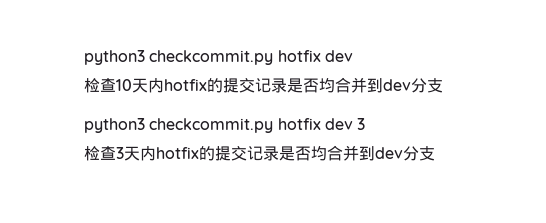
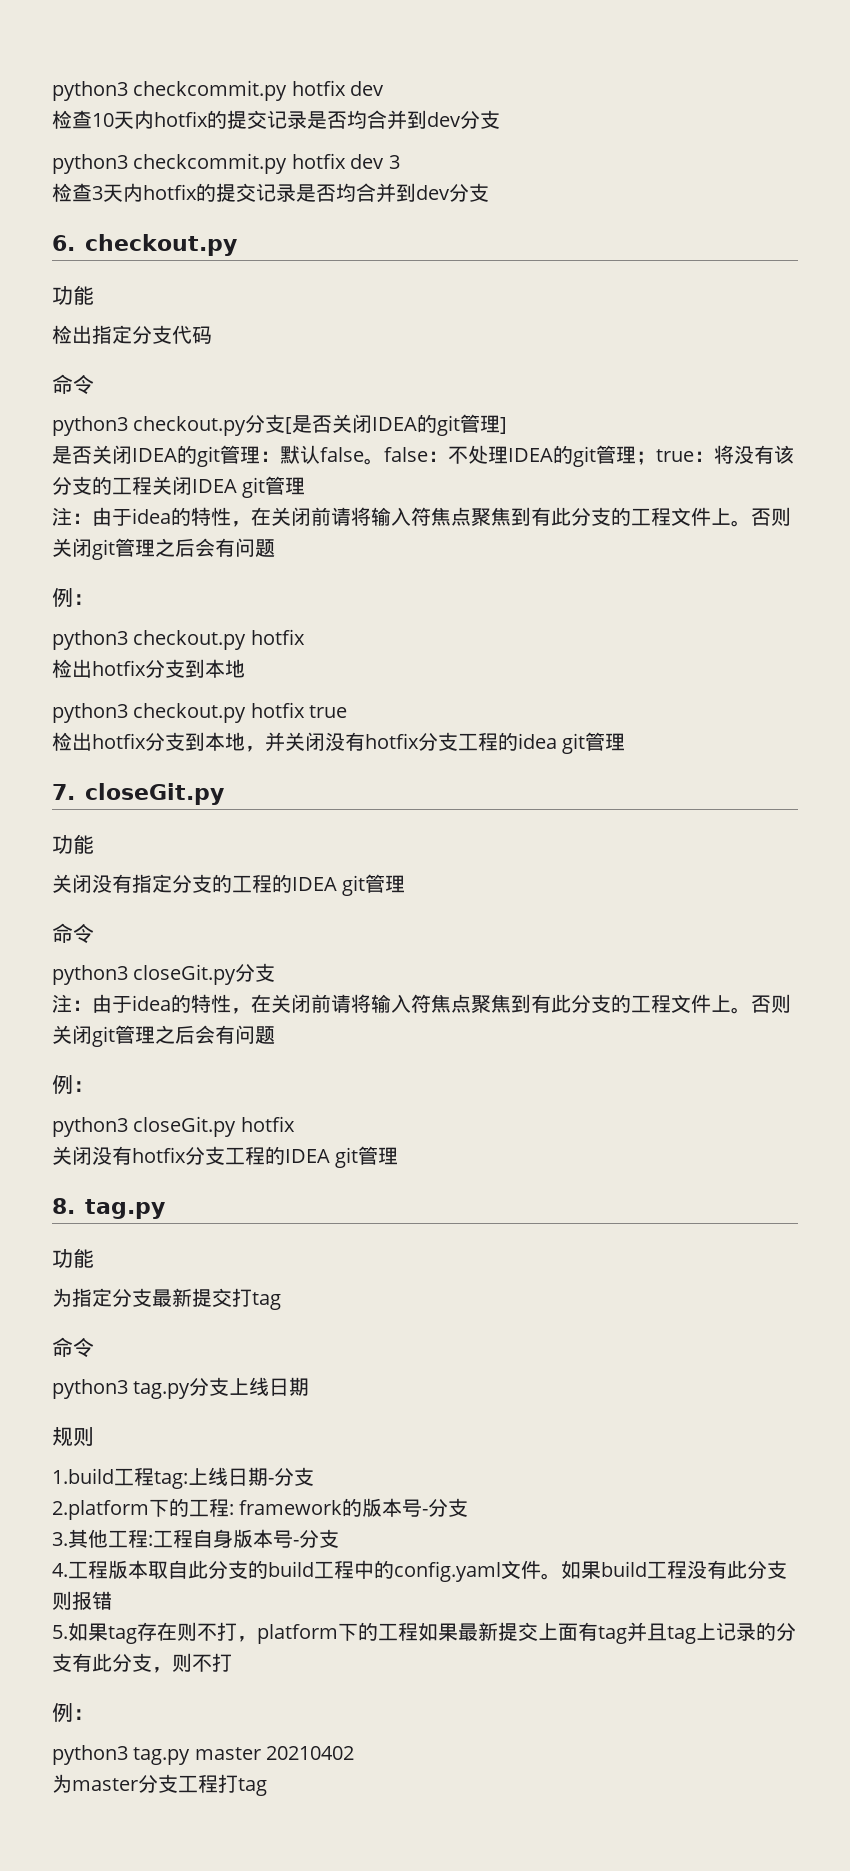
+ 6. checkout.py
+ 功能
+ 检出指定分支代码
+ 命令
+ python3 checkout.py分支[是否关闭IDEA的git管理]
+ 是否关闭IDEA的git管理：默认false。false：不处理IDEA的git管理；true：将没有该分支的工程关闭IDEA git管理
+ 注：由于idea的特性，在关闭前请将输入符焦点聚焦到有此分支的工程文件上。否则关闭git管理之后会有问题
+ 例：
+ python3 checkout.py hotfix
+ 检出hotfix分支到本地
+ python3 checkout.py hotfix true
+ 检出hotfix分支到本地，并关闭没有hotfix分支工程的idea git管理
+ 7. closeGit.py
+ 功能
+ 关闭没有指定分支的工程的IDEA git管理
+ 命令
+ python3 closeGit.py分支
+ 注：由于idea的特性，在关闭前请将输入符焦点聚焦到有此分支的工程文件上。否则关闭git管理之后会有问题
+ 例：
+ python3 closeGit.py hotfix
+ 关闭没有hotfix分支工程的IDEA git管理
+ 8. tag.py
+ 功能
+ 为指定分支最新提交打tag
+ 命令
+ python3 tag.py分支上线日期
+ 规则
+ 1.build工程tag:上线日期-分支
+ 2.platform下的工程: framework的版本号-分支
+ 3.其他工程:工程自身版本号-分支
+ 4.工程版本取自此分支的build工程中的config.yaml文件。如果build工程没有此分支则报错
+ 5.如果tag存在则不打，platform下的工程如果最新提交上面有tag并且tag上记录的分支有此分支，则不打
+ 例：
+ python3 tag.py master 20210402
+ 为master分支工程打tag

